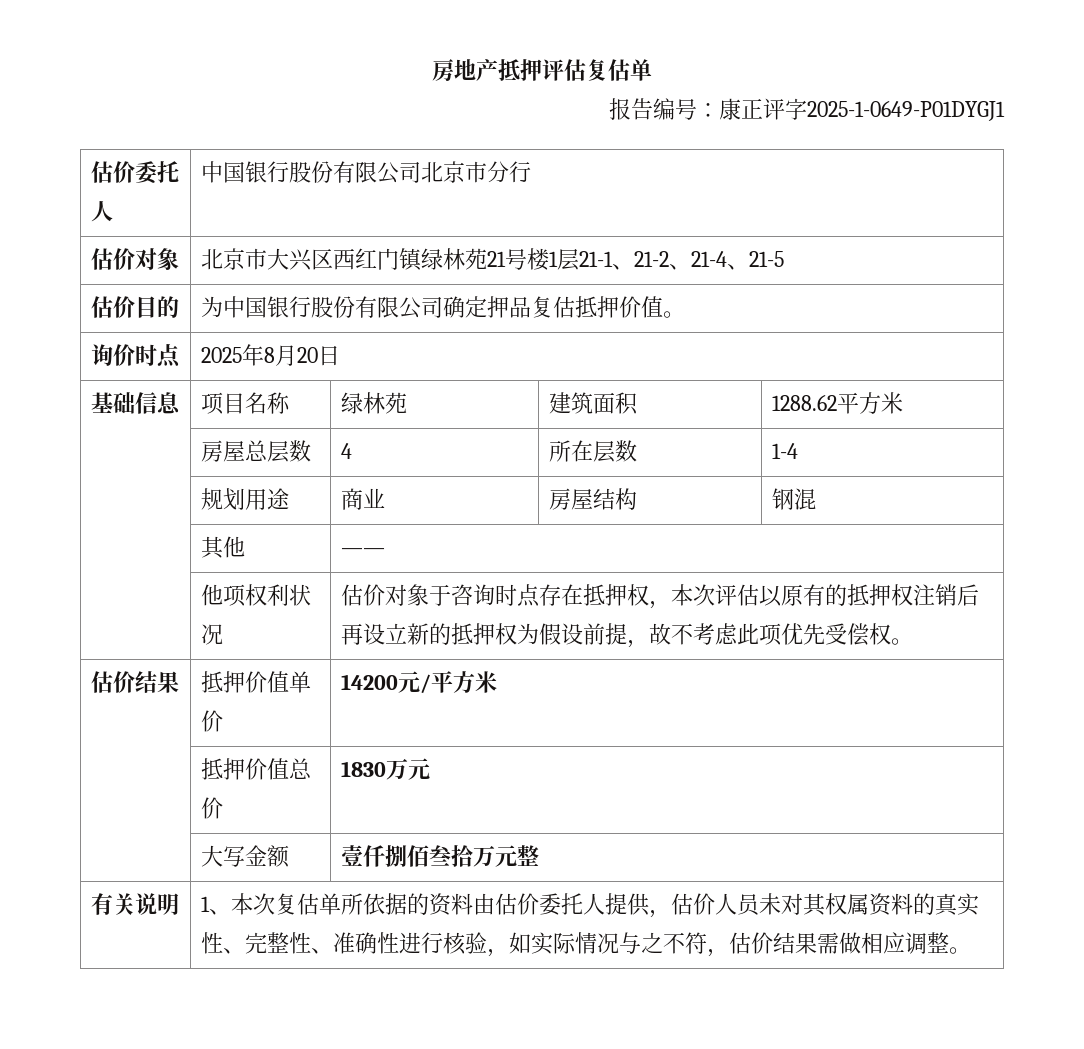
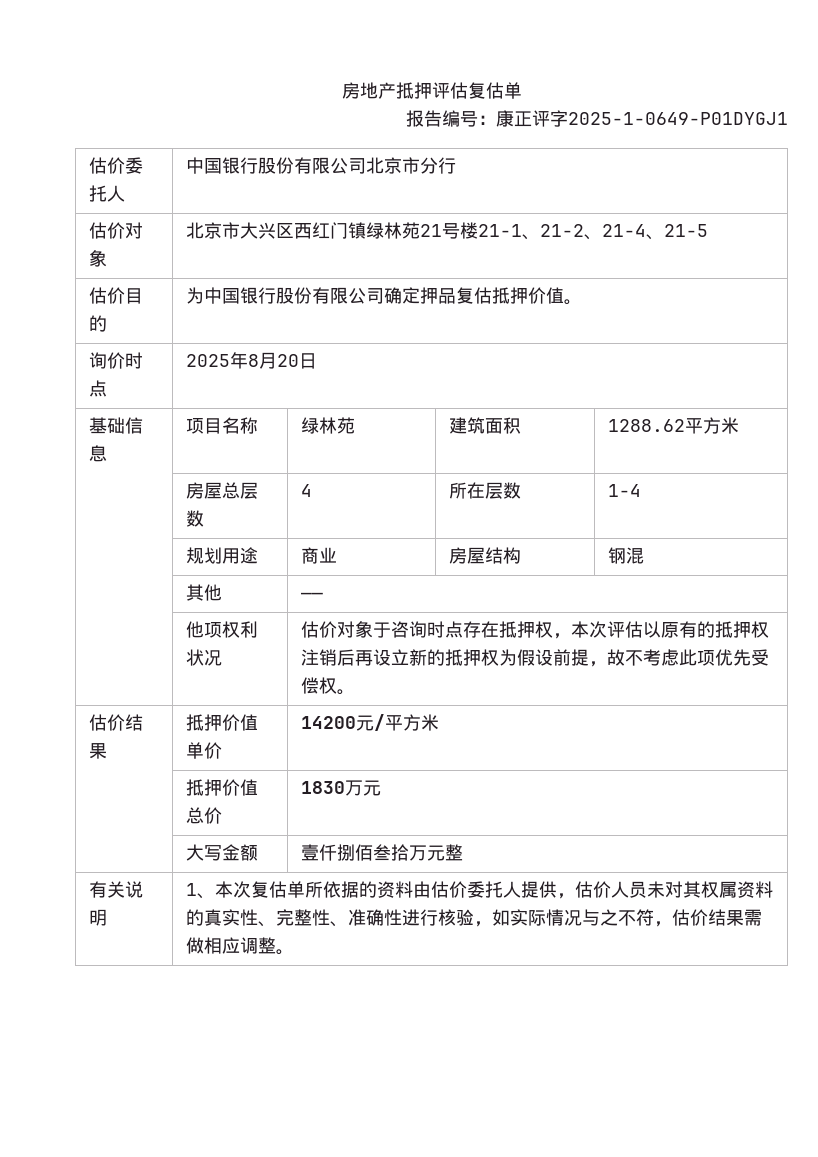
- 估价对象 | 北京市大兴区西红门镇绿林苑21号楼1层21-1、21-2、21-4、21-5
+ 估价对象 | 北京市大兴区西红门镇绿林苑21号楼21-1、21-2、21-4、21-5

